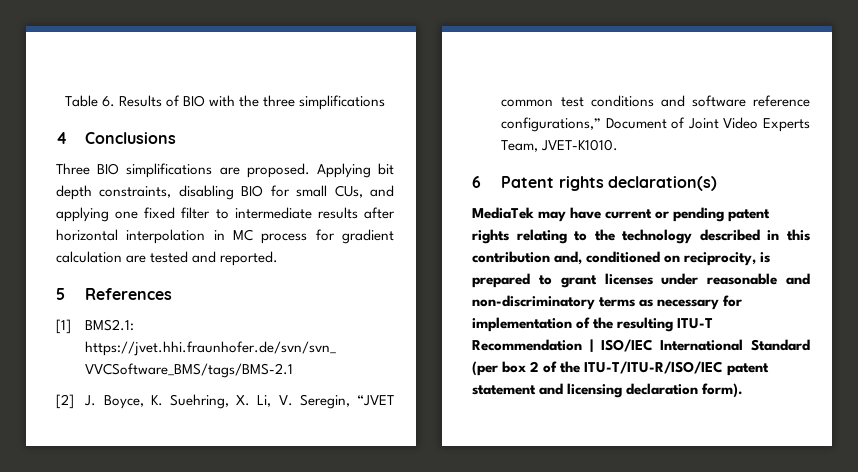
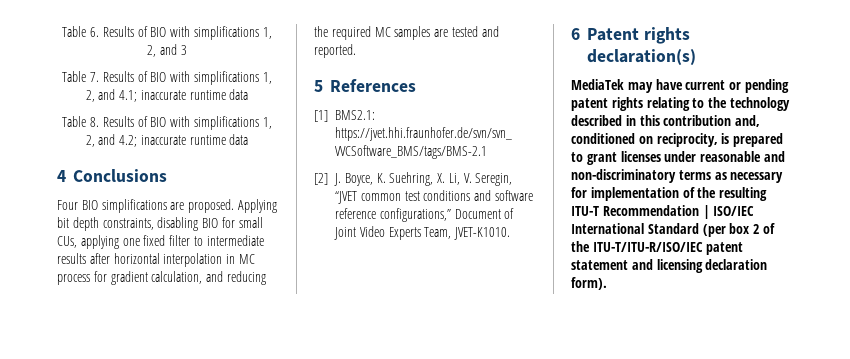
- Table 6. Results of BIO with the three simplifications
+ Table 6. Results of BIO with simplifications 1, 2, and 3
+ Table 7. Results of BIO with simplifications 1, 2, and 4.1; inaccurate runtime data
+ Table 8. Results of BIO with simplifications 1, 2, and 4.2; inaccurate runtime data
- Three BIO simplifications are proposed.
+ Four BIO simplifications are proposed.
- Applying bit depth constraints, disabling BIO for small CUs, and applying one fixed filter to intermediate results after horizontal interpolation in MC process for gradient calculation are tested and reported.
+ Applying bit depth constraints, disabling BIO for small CUs, applying one fixed filter to intermediate results after horizontal interpolation in MC process for gradient calculation, and reducing the required MC samples are tested and reported.

